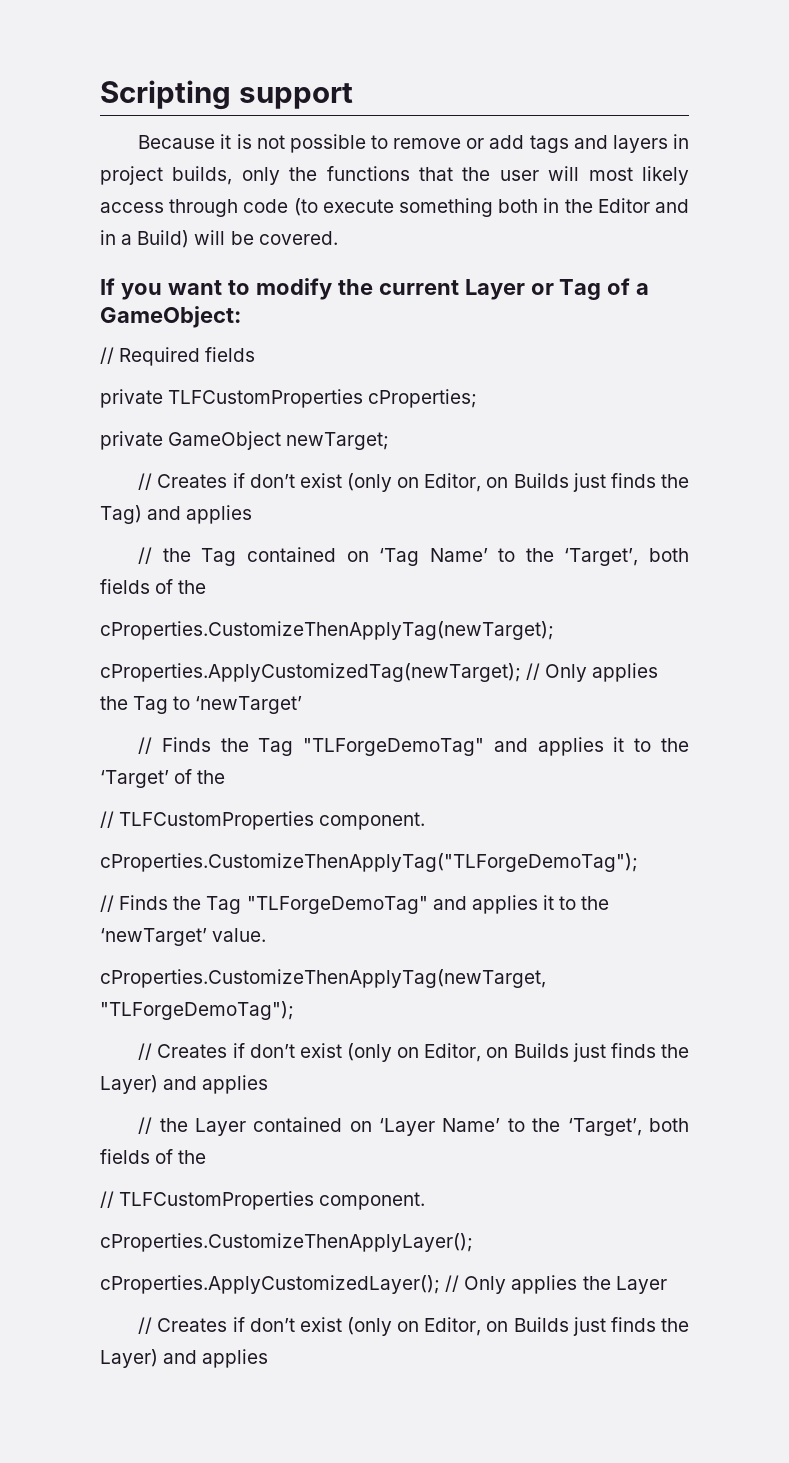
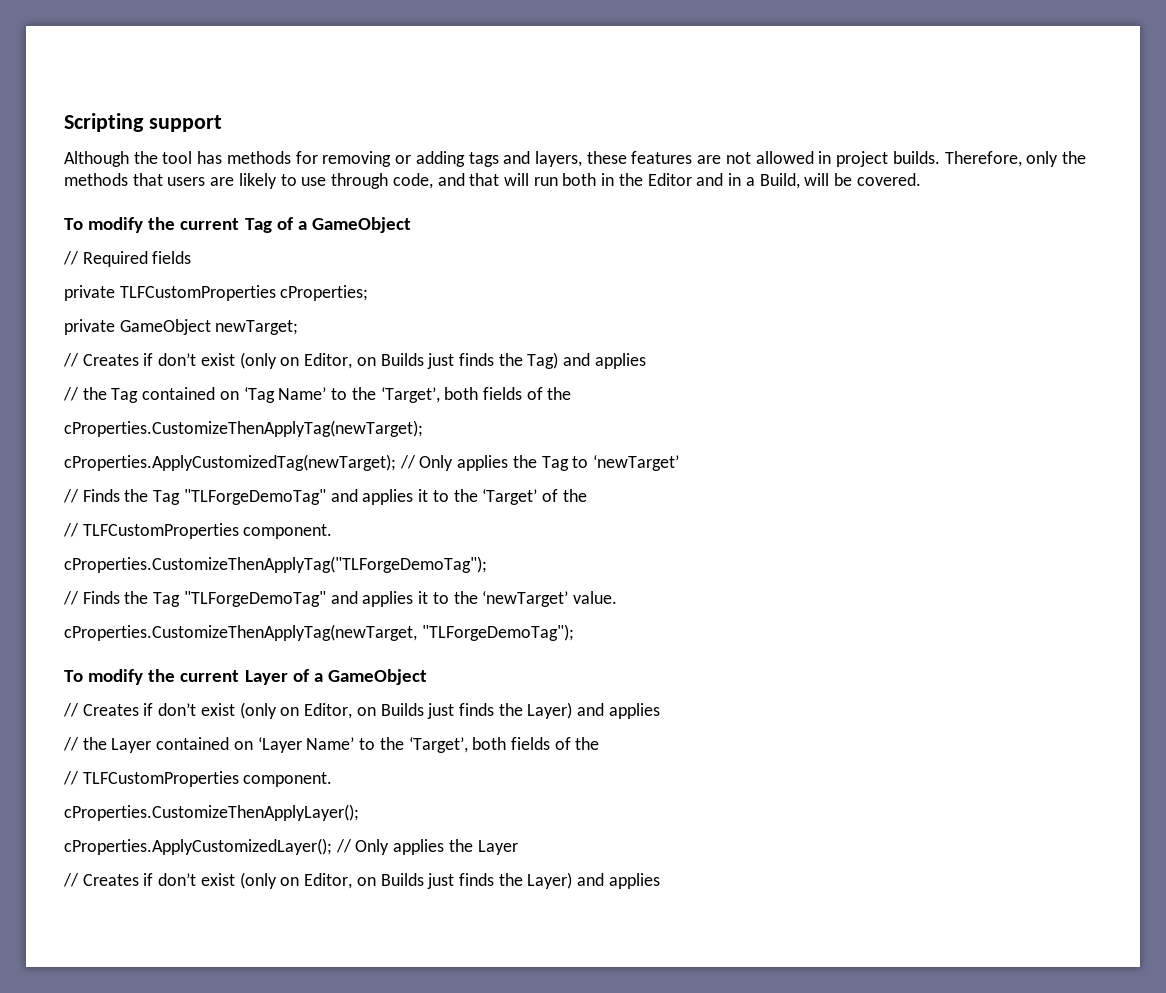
- Because it is not possible to remove or add tags and layers in project builds, only the functions that the user will most likely access through code (to execute something both in the Editor and in a Build) will be covered.
+ Although the tool has methods for removing or adding tags and layers, these features are not allowed in project builds. Therefore, only the methods that users are likely to use through code, and that will run both in the Editor and in a Build, will be covered.
- If you want to modify the current Layer or Tag of a GameObject:
+ To modify the current Tag of a GameObject
+ To modify the current Layer of a GameObject

